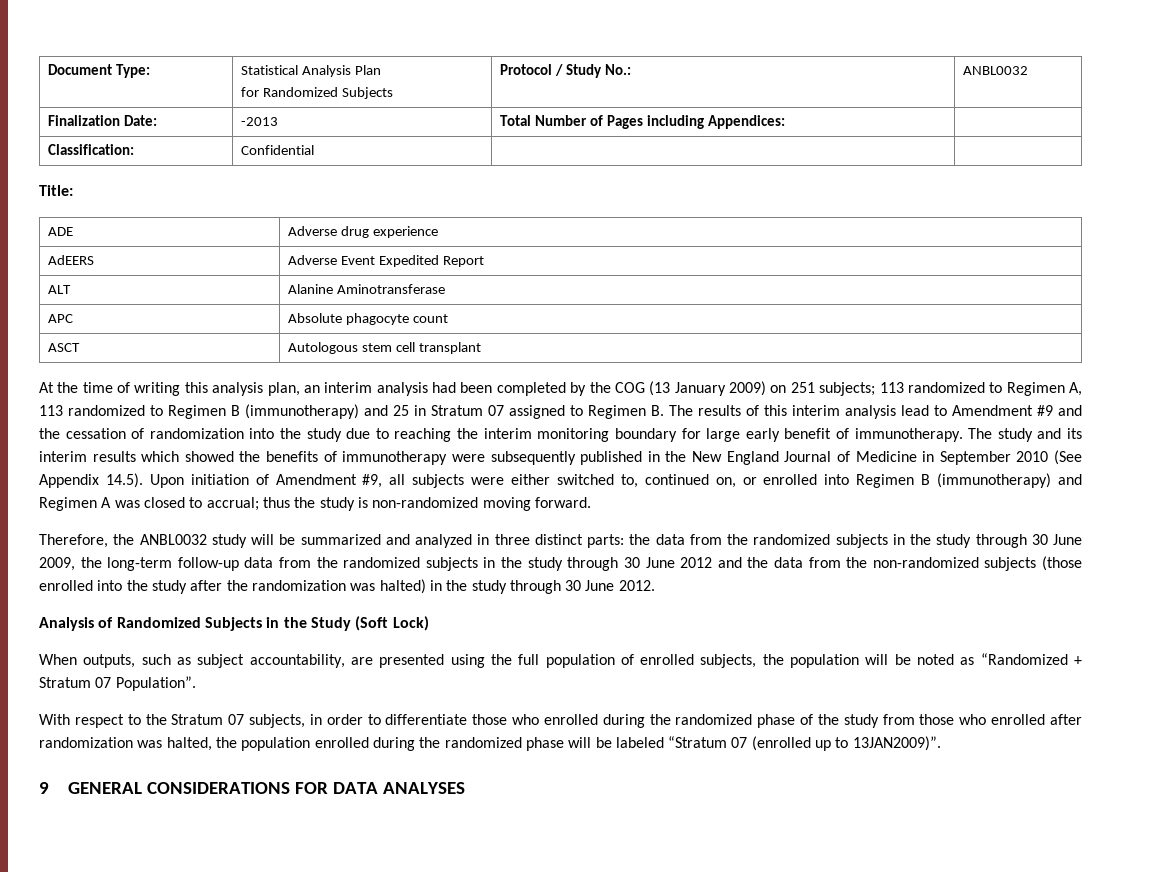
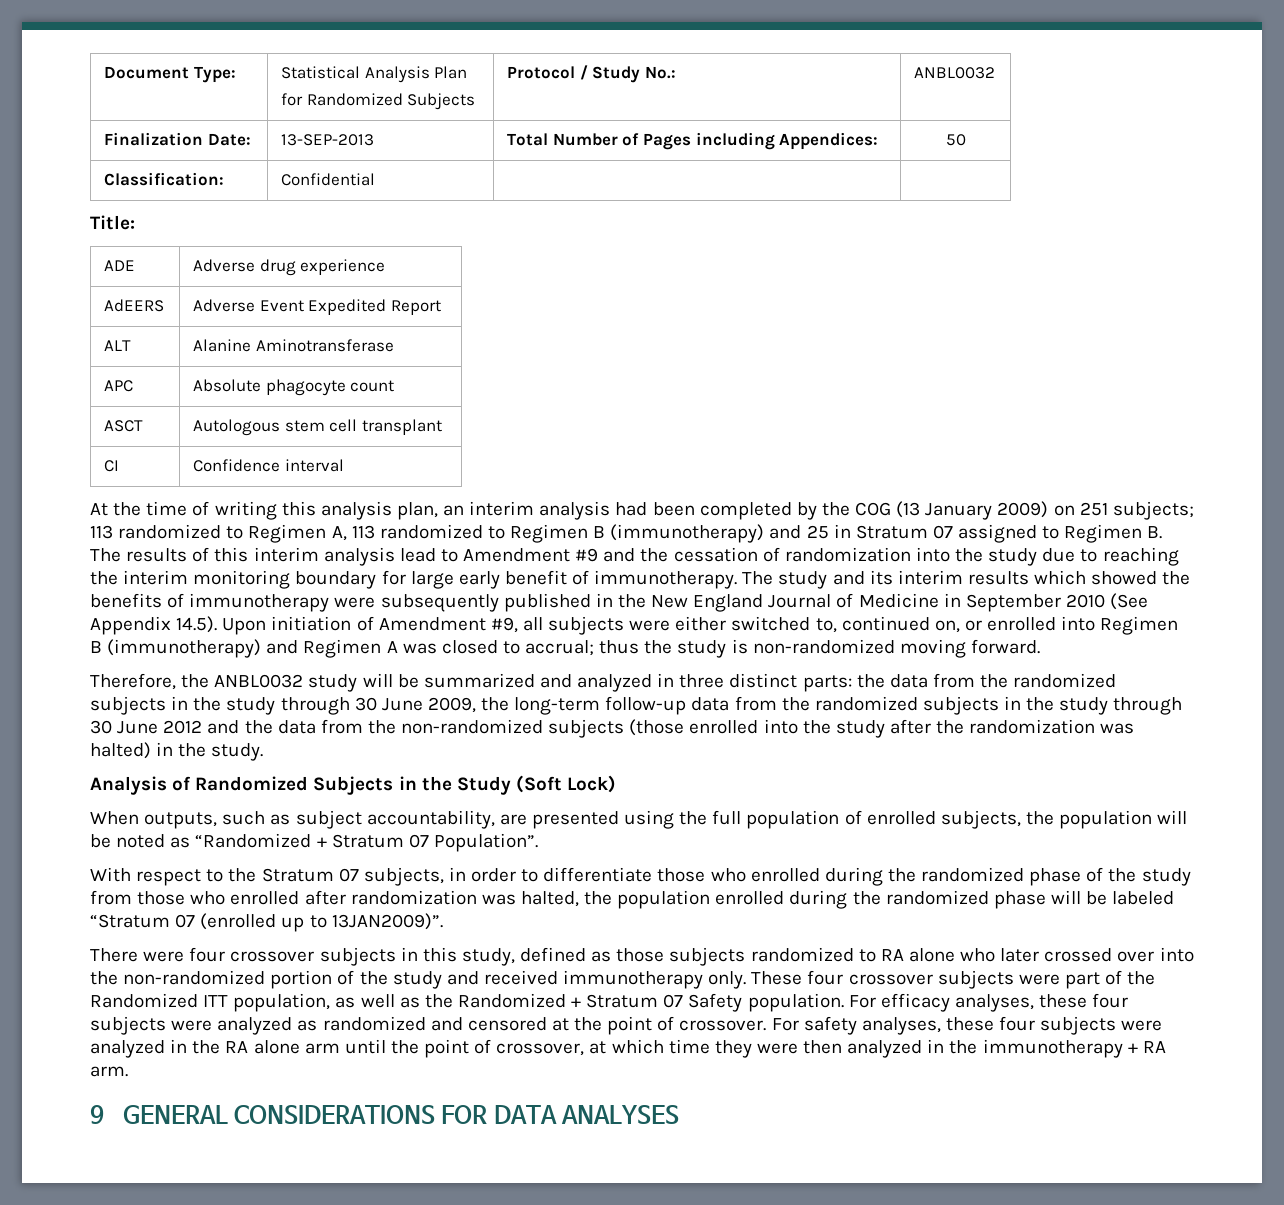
- Finalization Date: | -2013 | Total Number of Pages including Appendices: |
+ Finalization Date: | 13-SEP-2013 | Total Number of Pages including Appendices: | 50
+ CI | Confidence interval
- Therefore, the ANBL0032 study will be summarized and analyzed in three distinct parts: the data from the randomized subjects in the study through 30 June 2009, the long-term follow-up data from the randomized subjects in the study through 30 June 2012 and the data from the non-randomized subjects (those enrolled into the study after the randomization was halted) in the study through 30 June 2012.
+ Therefore, the ANBL0032 study will be summarized and analyzed in three distinct parts: the data from the randomized subjects in the study through 30 June 2009, the long-term follow-up data from the randomized subjects in the study through 30 June 2012 and the data from the non-randomized subjects (those enrolled into the study after the randomization was halted) in the study.
+ There were four crossover subjects in this study, defined as those subjects randomized to RA alone who later crossed over into the non-randomized portion of the study and received immunotherapy only. These four crossover subjects were part of the Randomized ITT population, as well as the Randomized + Stratum 07 Safety population. For efficacy analyses, these four subjects were analyzed as randomized and censored at the point of crossover. For safety analyses, these four subjects were analyzed in the RA alone arm until the point of crossover, at which time they were then analyzed in the immunotherapy + RA arm.

